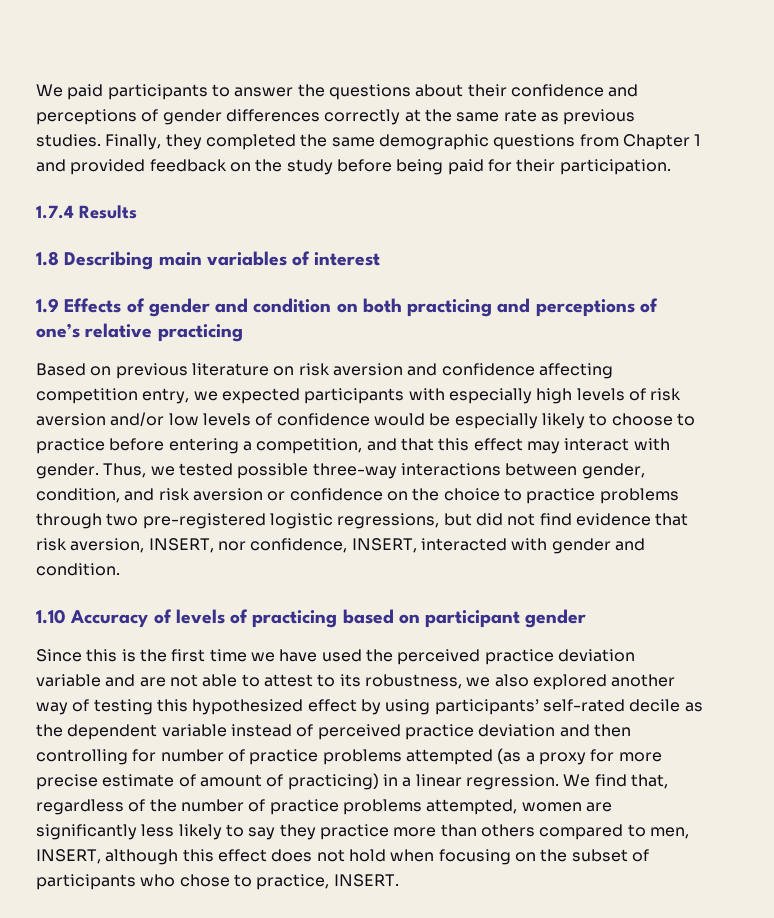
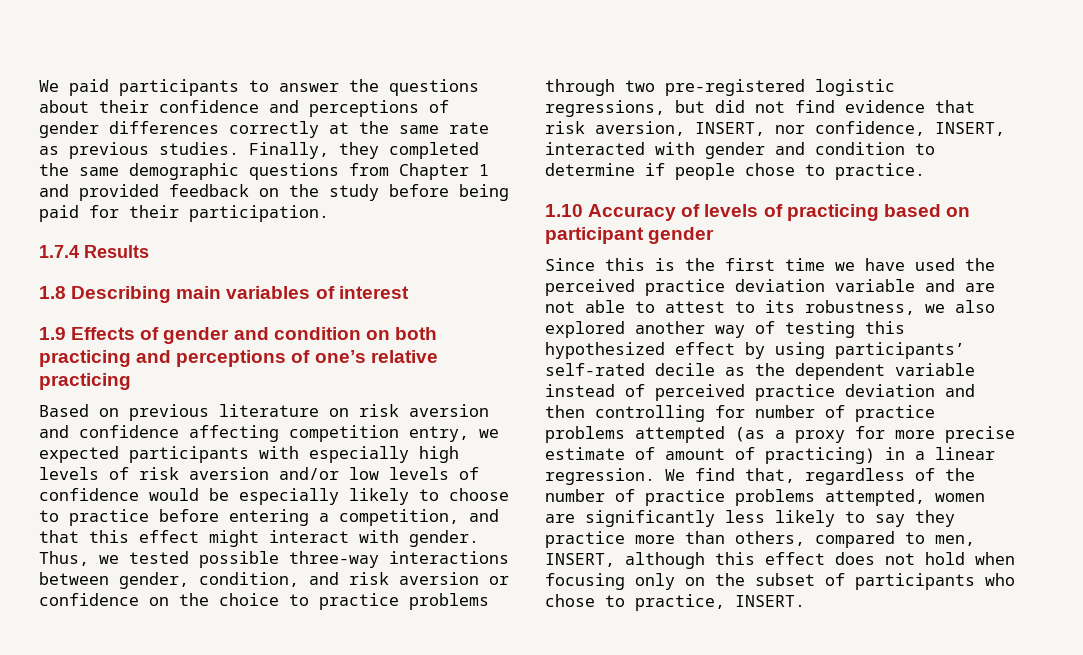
- Based on previous literature on risk aversion and confidence affecting competition entry, we expected participants with especially high levels of risk aversion and/or low levels of confidence would be especially likely to choose to practice before entering a competition, and that this effect may interact with gender.
+ Based on previous literature on risk aversion and confidence affecting competition entry, we expected participants with especially high levels of risk aversion and/or low levels of confidence would be especially likely to choose to practice before entering a competition, and that this effect might interact with gender.
- Thus, we tested possible three-way interactions between gender, condition, and risk aversion or confidence on the choice to practice problems through two pre-registered logistic regressions, but did not find evidence that risk aversion, INSERT, nor confidence, INSERT, interacted with gender and condition.
+ Thus, we tested possible three-way interactions between gender, condition, and risk aversion or confidence on the choice to practice problems through two pre-registered logistic regressions, but did not find evidence that risk aversion, INSERT, nor confidence, INSERT, interacted with gender and condition to determine if people chose to practice.
- We find that, regardless of the number of practice problems attempted, women are significantly less likely to say they practice more than others compared to men, INSERT, although this effect does not hold when focusing on the subset of participants who chose to practice, INSERT.
+ We find that, regardless of the number of practice problems attempted, women are significantly less likely to say they practice more than others, compared to men, INSERT, although this effect does not hold when focusing only on the subset of participants who chose to practice, INSERT.

